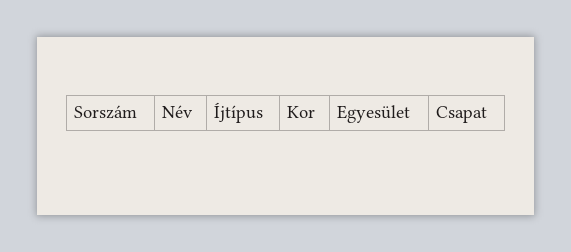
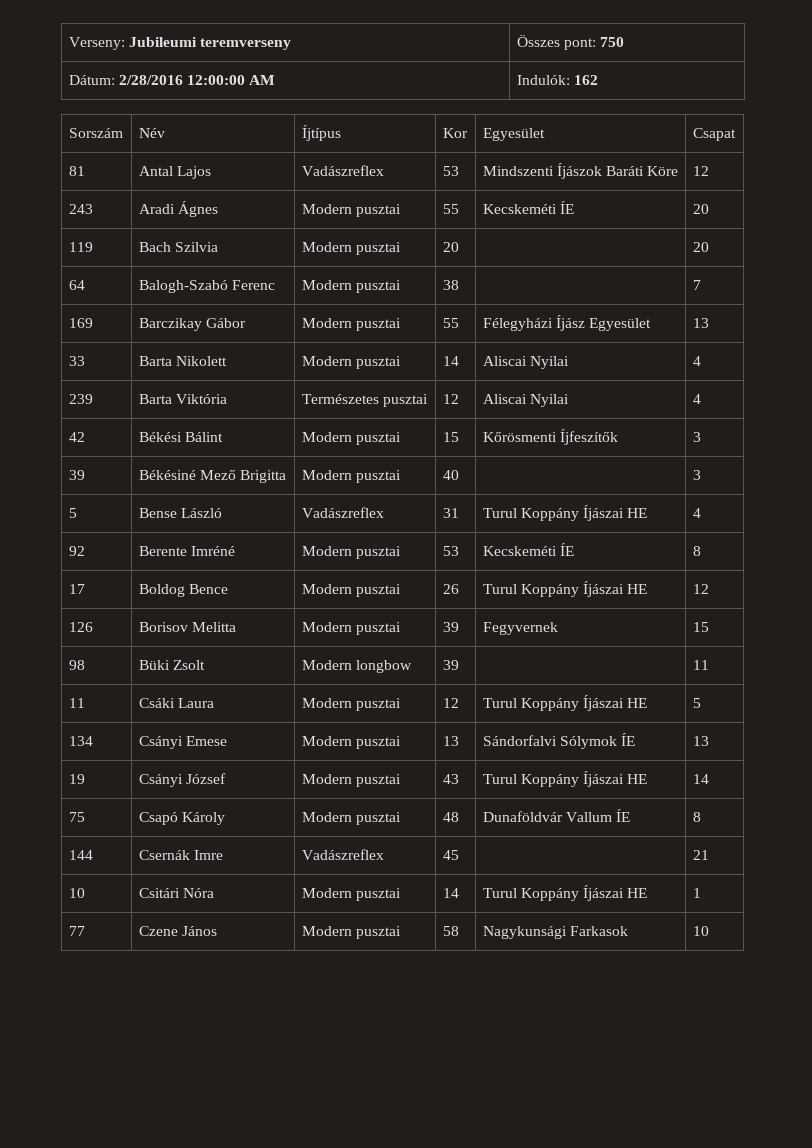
+ Verseny: Jubileumi teremverseny | Összes pont: 750
+ Dátum: 2/28/2016 12:00:00 AM | Indulók: 162
+ 81 | Antal Lajos | Vadászreflex | 53 | Mindszenti Íjászok Baráti Köre | 12
+ 243 | Aradi Ágnes | Modern pusztai | 55 | Kecskeméti ÍE | 20
+ 119 | Bach Szilvia | Modern pusztai | 20 | | 20
+ 64 | Balogh-Szabó Ferenc | Modern pusztai | 38 | | 7
+ 169 | Barczikay Gábor | Modern pusztai | 55 | Félegyházi Íjász Egyesület | 13
+ 33 | Barta Nikolett | Modern pusztai | 14 | Aliscai Nyilai | 4
+ 239 | Barta Viktória | Természetes pusztai | 12 | Aliscai Nyilai | 4
+ 42 | Békési Bálint | Modern pusztai | 15 | Kőrösmenti Íjfeszítők | 3
+ 39 | Békésiné Mező Brigitta | Modern pusztai | 40 | | 3
+ 5 | Bense László | Vadászreflex | 31 | Turul Koppány Íjászai HE | 4
+ 92 | Berente Imréné | Modern pusztai | 53 | Kecskeméti ÍE | 8
+ 17 | Boldog Bence | Modern pusztai | 26 | Turul Koppány Íjászai HE | 12
+ 126 | Borisov Melitta | Modern pusztai | 39 | Fegyvernek | 15
+ 98 | Büki Zsolt | Modern longbow | 39 | | 11
+ 11 | Csáki Laura | Modern pusztai | 12 | Turul Koppány Íjászai HE | 5
+ 134 | Csányi Emese | Modern pusztai | 13 | Sándorfalvi Sólymok ÍE | 13
+ 19 | Csányi József | Modern pusztai | 43 | Turul Koppány Íjászai HE | 14
+ 75 | Csapó Károly | Modern pusztai | 48 | Dunaföldvár Vallum ÍE | 8
+ 144 | Csernák Imre | Vadászreflex | 45 | | 21
+ 10 | Csitári Nóra | Modern pusztai | 14 | Turul Koppány Íjászai HE | 1
+ 77 | Czene János | Modern pusztai | 58 | Nagykunsági Farkasok | 10

